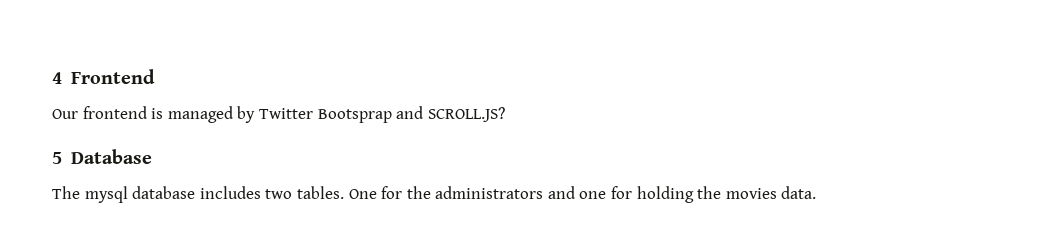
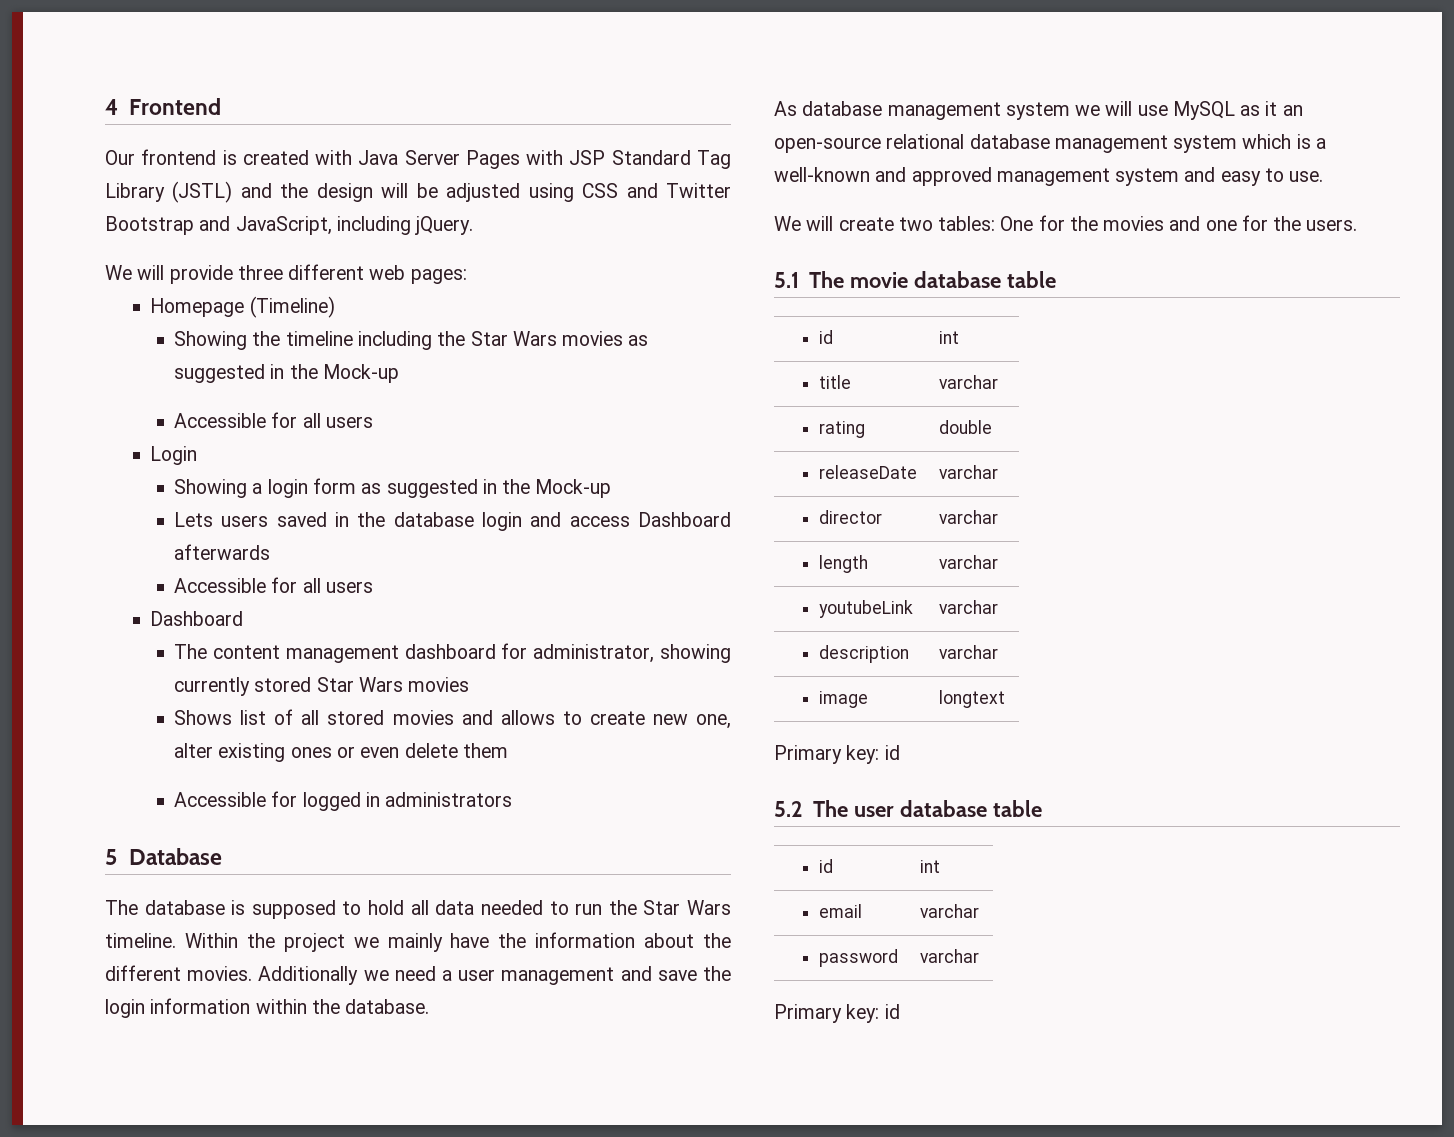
- Our frontend is managed by Twitter Bootsprap and SCROLL.JS?
+ Our frontend is created with Java Server Pages with JSP Standard Tag Library (JSTL) and the design will be adjusted using CSS and Twitter Bootstrap and JavaScript, including jQuery.
+ We will provide three different web pages:
+ Homepage (Timeline)
+ Showing the timeline including the Star Wars movies as suggested in the Mock-up
+ Accessible for all users
+ Login
+ Showing a login form as suggested in the Mock-up
+ Lets users saved in the database login and access Dashboard afterwards
+ Accessible for all users
+ Dashboard
+ The content management dashboard for administrator, showing currently stored Star Wars movies
+ Shows list of all stored movies and allows to create new one, alter existing ones or even delete them
+ Accessible for logged in administrators
  5 Database
- The mysql database includes two tables. One for the administrators and one for holding the movies data.
+ The database is supposed to hold all data needed to run the Star Wars timeline. Within the project we mainly have the information about the different movies. Additionally we need a user management and save the login information within the database.
+ As database management system we will use MySQL as it an open-source relational database management system which is a well-known and approved management system and easy to use.
+ We will create two tables: One for the movies and one for the users.
+ 5.1 The movie database table
+ id | int
+ title | varchar
+ rating | double
+ releaseDate | varchar
+ director | varchar
+ length | varchar
+ youtubeLink | varchar
+ description | varchar
+ image | longtext
+ Primary key: id
+ 5.2 The user database table
+ id | int
+ email | varchar
+ password | varchar
+ Primary key: id

